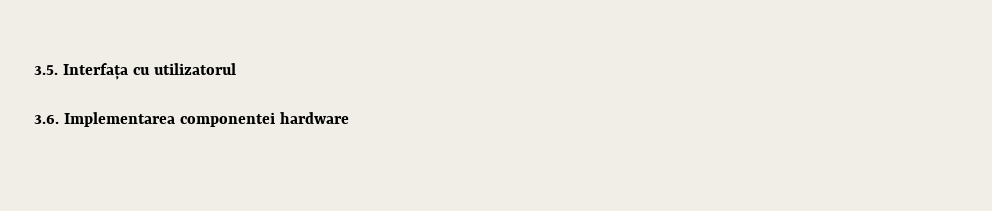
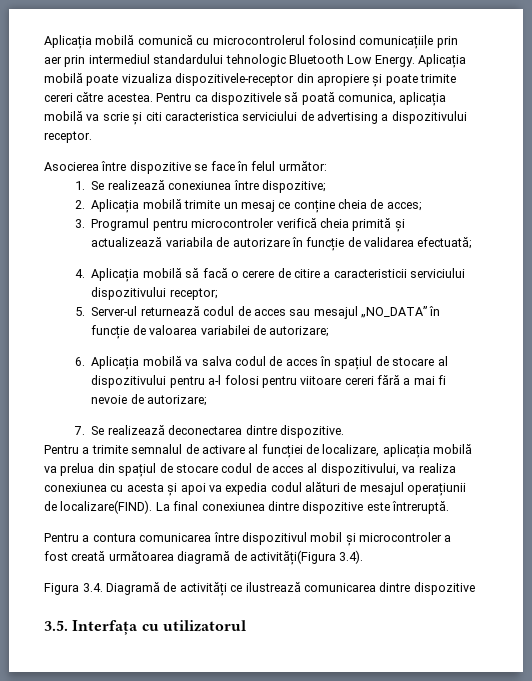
+ Aplicația mobilă comunică cu microcontrolerul folosind comunicațiile prin aer prin intermediul standardului tehnologic Bluetooth Low Energy. Aplicația mobilă poate vizualiza dispozitivele-receptor din apropiere și poate trimite cereri către acestea. Pentru ca dispozitivele să poată comunica, aplicația mobilă va scrie și citi caracteristica serviciului de advertising a dispozitivului receptor.
+ Asocierea între dispozitive se face în felul următor:
+ 1. Se realizează conexiunea între dispozitive;
+ 2. Aplicația mobilă trimite un mesaj ce conține cheia de acces;
+ 3. Programul pentru microcontroler verifică cheia primită și actualizează variabila de autorizare în funcție de validarea efectuată;
+ 4. Aplicația mobilă să facă o cerere de citire a caracteristicii serviciului dispozitivului receptor;
+ 5. Server-ul returnează codul de acces sau mesajul „NO_DATA” în funcție de valoarea variabilei de autorizare;
+ 6. Aplicația mobilă va salva codul de acces în spațiul de stocare al dispozitivului pentru a-l folosi pentru viitoare cereri fără a mai fi nevoie de autorizare;
+ 7. Se realizează deconectarea dintre dispozitive.
+ Pentru a trimite semnalul de activare al funcției de localizare, aplicația mobilă va prelua din spațiul de stocare codul de acces al dispozitivului, va realiza conexiunea cu acesta și apoi va expedia codul alături de mesajul operațiunii de localizare(FIND). La final conexiunea dintre dispozitive este întreruptă.
+ Pentru a contura comunicarea între dispozitivul mobil și microcontroler a fost creată următoarea diagramă de activități(Figura 3.4).
+ Figura 3.4. Diagramă de activități ce ilustrează comunicarea dintre dispozitive
- 3.6. Implementarea componentei hardware

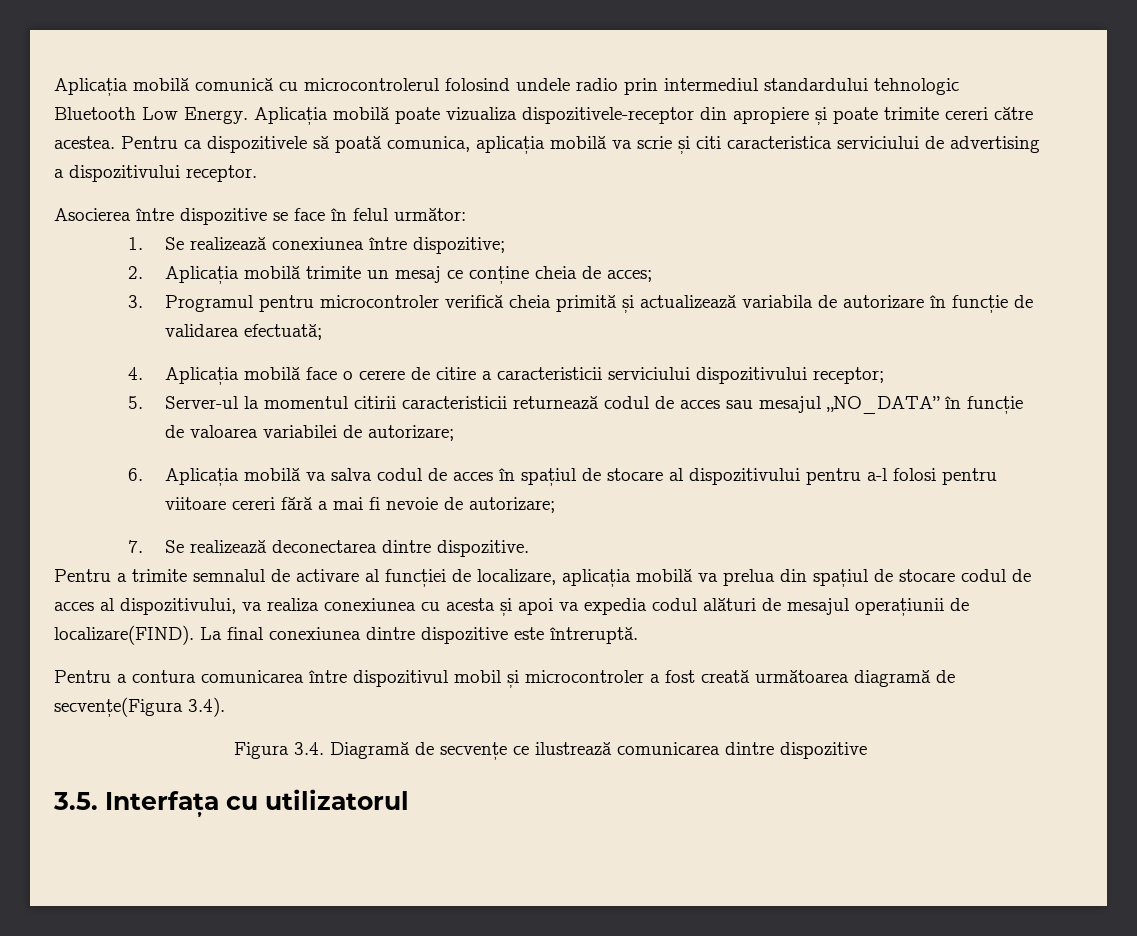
- Aplicația mobilă comunică cu microcontrolerul folosind comunicațiile prin aer prin intermediul standardului tehnologic Bluetooth Low Energy.
+ Aplicația mobilă comunică cu microcontrolerul folosind undele radio prin intermediul standardului tehnologic Bluetooth Low Energy.
- 4. Aplicația mobilă să facă o cerere de citire a caracteristicii serviciului dispozitivului receptor;
+ 4. Aplicația mobilă face o cerere de citire a caracteristicii serviciului dispozitivului receptor;
- 5. Server-ul returnează codul de acces sau mesajul „NO_DATA” în funcție de valoarea variabilei de autorizare;
+ 5. Server-ul la momentul citirii caracteristicii returnează codul de acces sau mesajul „NO_DATA” în funcție de valoarea variabilei de autorizare;
- Pentru a contura comunicarea între dispozitivul mobil și microcontroler a fost creată următoarea diagramă de activități(Figura 3.4).
+ Pentru a contura comunicarea între dispozitivul mobil și microcontroler a fost creată următoarea diagramă de secvențe(Figura 3.4).
- Figura 3.4. Diagramă de activități ce ilustrează comunicarea dintre dispozitive
+ Figura 3.4. Diagramă de secvențe ce ilustrează comunicarea dintre dispozitive

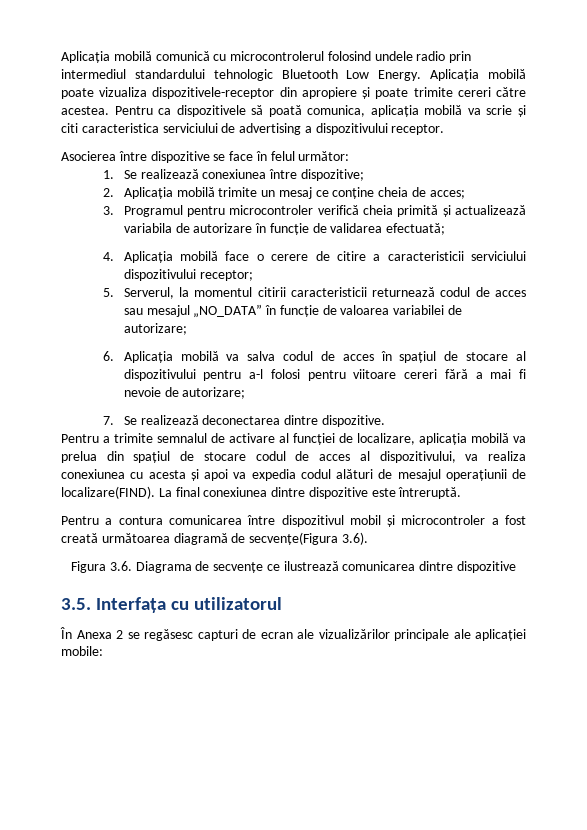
- 5. Server-ul la momentul citirii caracteristicii returnează codul de acces sau mesajul „NO_DATA” în funcție de valoarea variabilei de autorizare;
+ 5. Serverul, la momentul citirii caracteristicii returnează codul de acces sau mesajul „NO_DATA” în funcție de valoarea variabilei de autorizare;
- Pentru a contura comunicarea între dispozitivul mobil și microcontroler a fost creată următoarea diagramă de secvențe(Figura 3.4).
+ Pentru a contura comunicarea între dispozitivul mobil și microcontroler a fost creată următoarea diagramă de secvențe(Figura 3.6).
- Figura 3.4. Diagramă de secvențe ce ilustrează comunicarea dintre dispozitive
+ Figura 3.6. Diagrama de secvențe ce ilustrează comunicarea dintre dispozitive
+ În Anexa 2 se regăsesc capturi de ecran ale vizualizărilor principale ale aplicației mobile:

